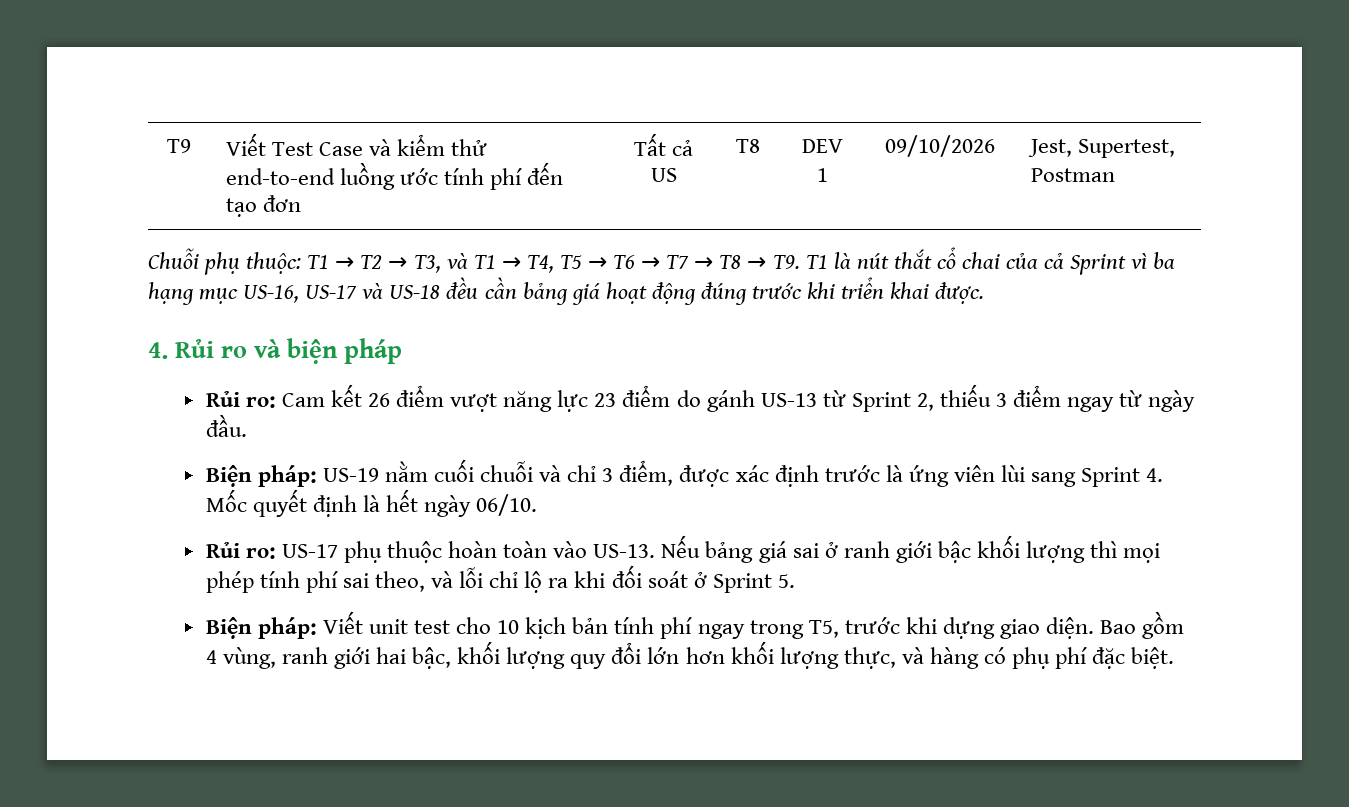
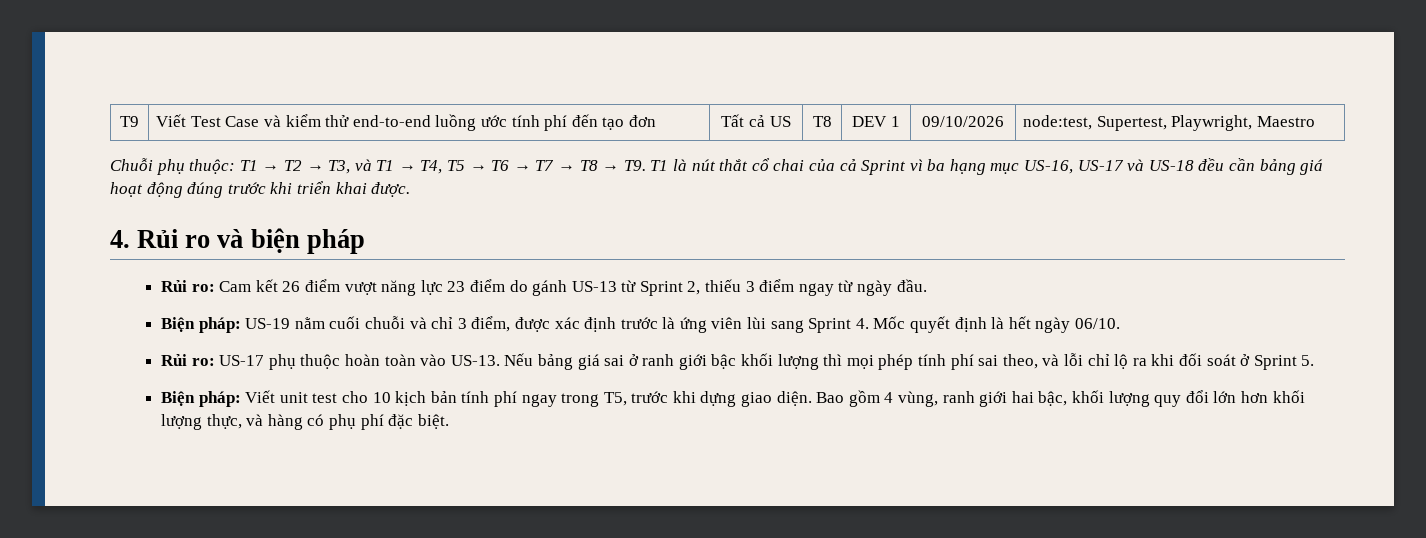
- T9 | Viết Test Case và kiểm thử end-to-end luồng ước tính phí đến tạo đơn | Tất cả US | T8 | DEV 1 | 09/10/2026 | Jest, Supertest, Postman
+ T9 | Viết Test Case và kiểm thử end-to-end luồng ước tính phí đến tạo đơn | Tất cả US | T8 | DEV 1 | 09/10/2026 | node:test, Supertest, Playwright, Maestro

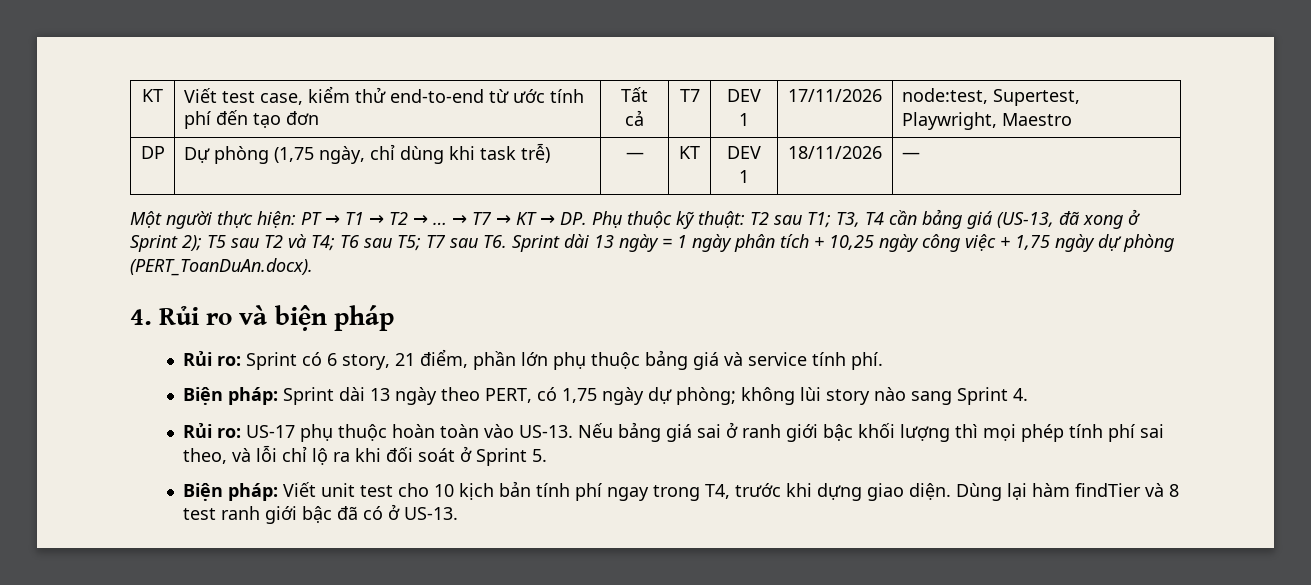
- T9 | Viết Test Case và kiểm thử end-to-end luồng ước tính phí đến tạo đơn | Tất cả US | T8 | DEV 1 | 09/10/2026 | node:test, Supertest, Playwright, Maestro
+ KT | Viết test case, kiểm thử end-to-end từ ước tính phí đến tạo đơn | Tất cả | T7 | DEV 1 | 17/11/2026 | node:test, Supertest, Playwright, Maestro
- Chuỗi phụ thuộc: T1 → T2 → T3, và T1 → T4, T5 → T6 → T7 → T8 → T9. T1 là nút thắt cổ chai của cả Sprint vì ba hạng mục US-16, US-17 và US-18 đều cần bảng giá hoạt động đúng trước khi triển khai được.
+ DP | Dự phòng (1,75 ngày, chỉ dùng khi task trễ) | — | KT | DEV 1 | 18/11/2026 | —
+ Một người thực hiện: PT → T1 → T2 → … → T7 → KT → DP. Phụ thuộc kỹ thuật: T2 sau T1; T3, T4 cần bảng giá (US-13, đã xong ở Sprint 2); T5 sau T2 và T4; T6 sau T5; T7 sau T6. Sprint dài 13 ngày = 1 ngày phân tích + 10,25 ngày công việc + 1,75 ngày dự phòng (PERT_ToanDuAn.docx).
- Rủi ro: Cam kết 26 điểm vượt năng lực 23 điểm do gánh US-13 từ Sprint 2, thiếu 3 điểm ngay từ ngày đầu.
- Biện pháp: US-19 nằm cuối chuỗi và chỉ 3 điểm, được xác định trước là ứng viên lùi sang Sprint 4. Mốc quyết định là hết ngày 06/10.
+ Rủi ro: Sprint có 6 story, 21 điểm, phần lớn phụ thuộc bảng giá và service tính phí.
+ Biện pháp: Sprint dài 13 ngày theo PERT, có 1,75 ngày dự phòng; không lùi story nào sang Sprint 4.
- Biện pháp: Viết unit test cho 10 kịch bản tính phí ngay trong T5, trước khi dựng giao diện.
+ Biện pháp: Viết unit test cho 10 kịch bản tính phí ngay trong T4, trước khi dựng giao diện.
- Bao gồm 4 vùng, ranh giới hai bậc, khối lượng quy đổi lớn hơn khối lượng thực, và hàng có phụ phí đặc biệt.
+ Dùng lại hàm findTier và 8 test ranh giới bậc đã có ở US-13.

